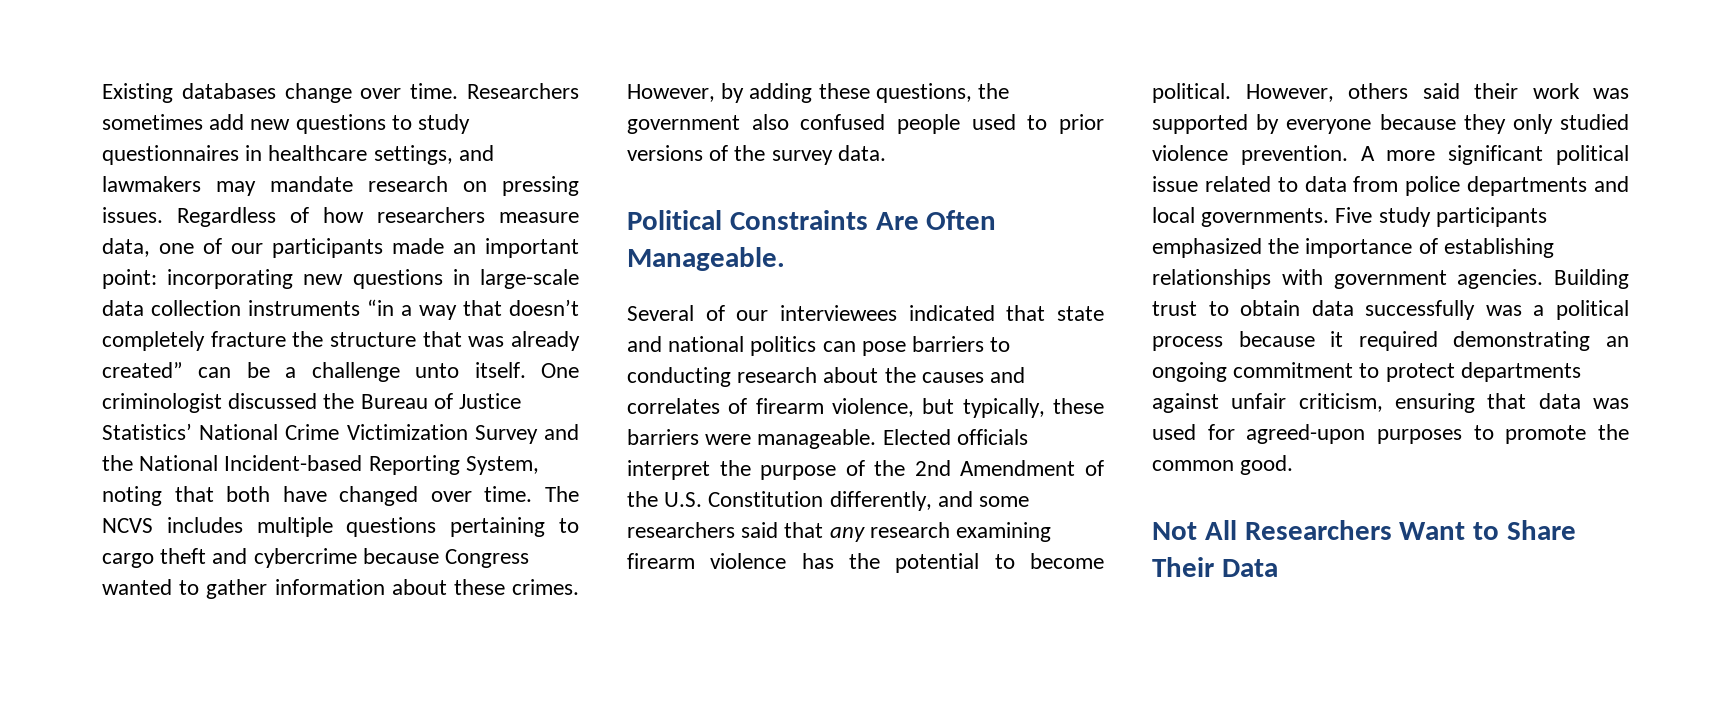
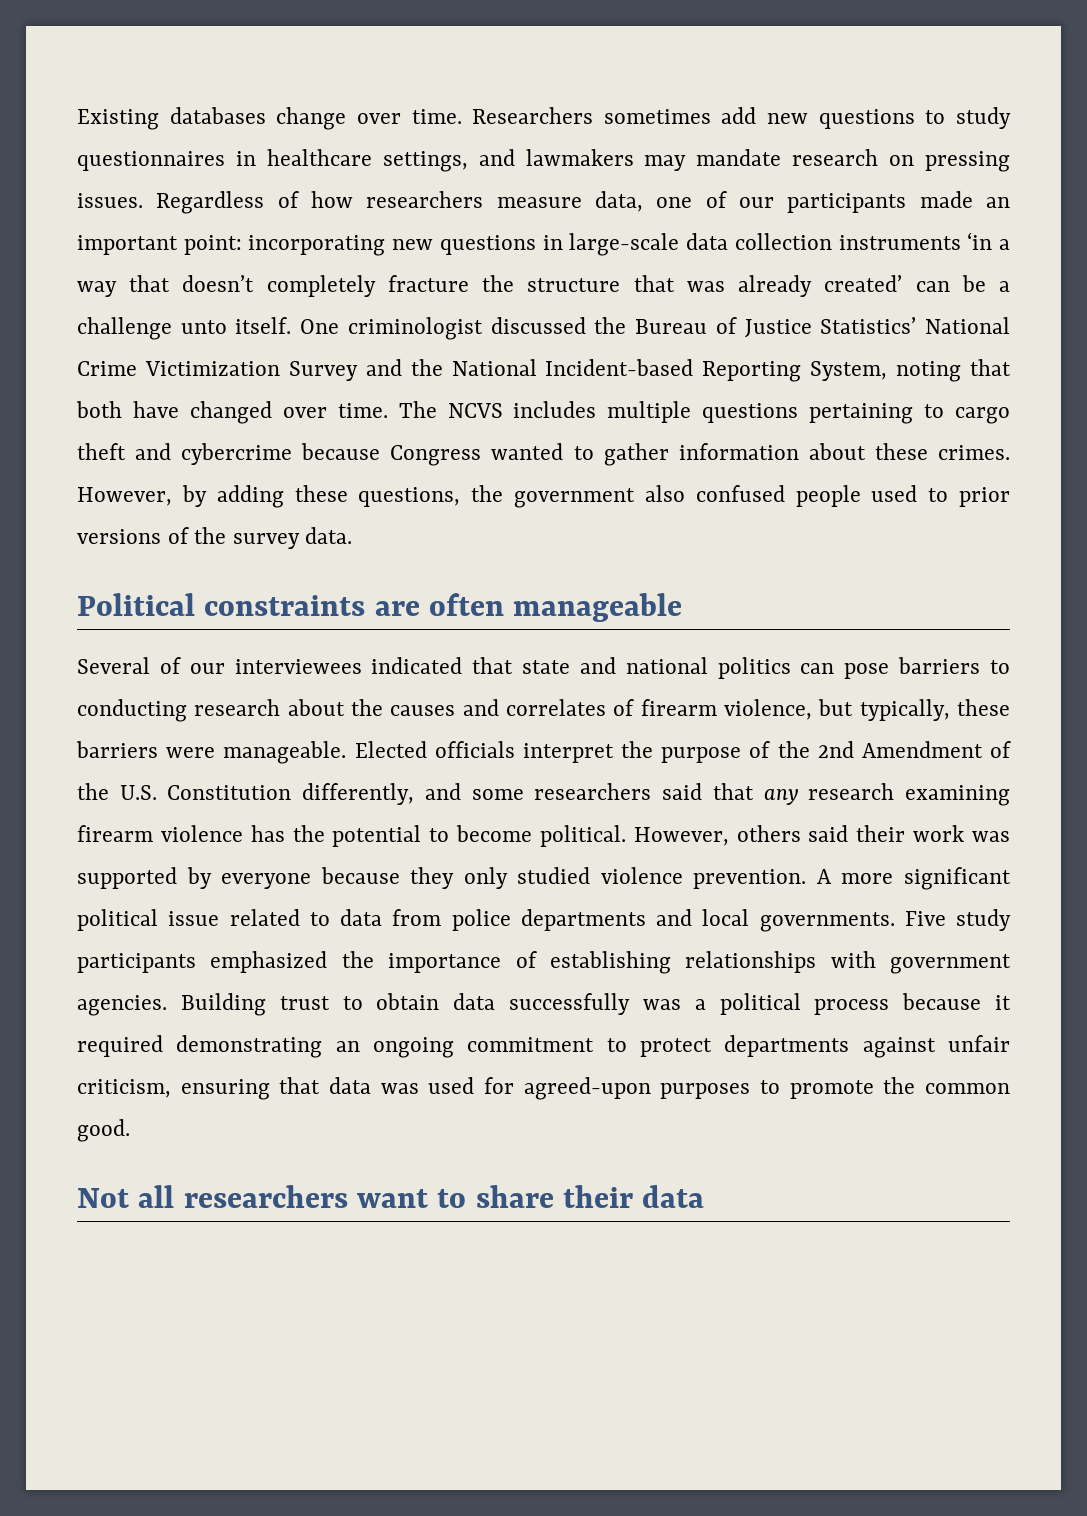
- Regardless of how researchers measure data, one of our participants made an important point: incorporating new questions in large-scale data collection instruments “in a way that doesn’t completely fracture the structure that was already created” can be a challenge unto itself.
+ Regardless of how researchers measure data, one of our participants made an important point: incorporating new questions in large-scale data collection instruments ‘in a way that doesn’t completely fracture the structure that was already created’ can be a challenge unto itself.
- Political Constraints Are Often Manageable.
+ Political constraints are often manageable
- Not All Researchers Want to Share Their Data
+ Not all researchers want to share their data

